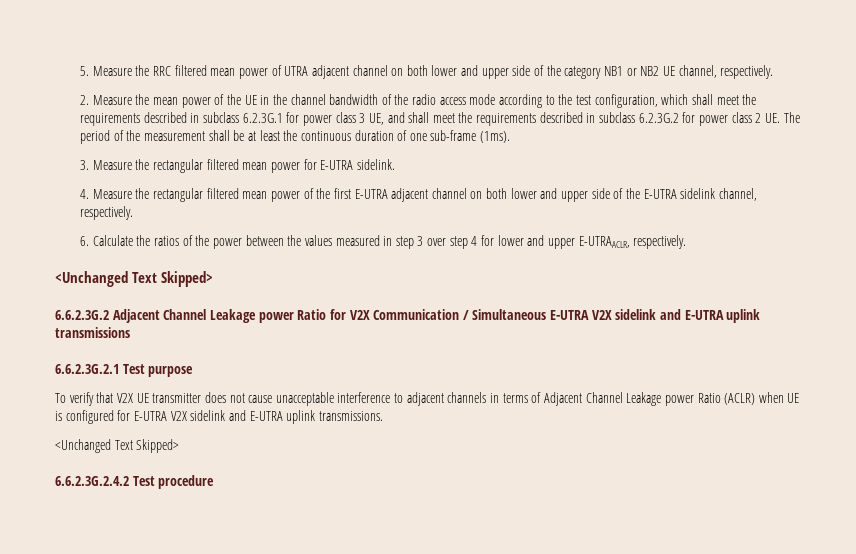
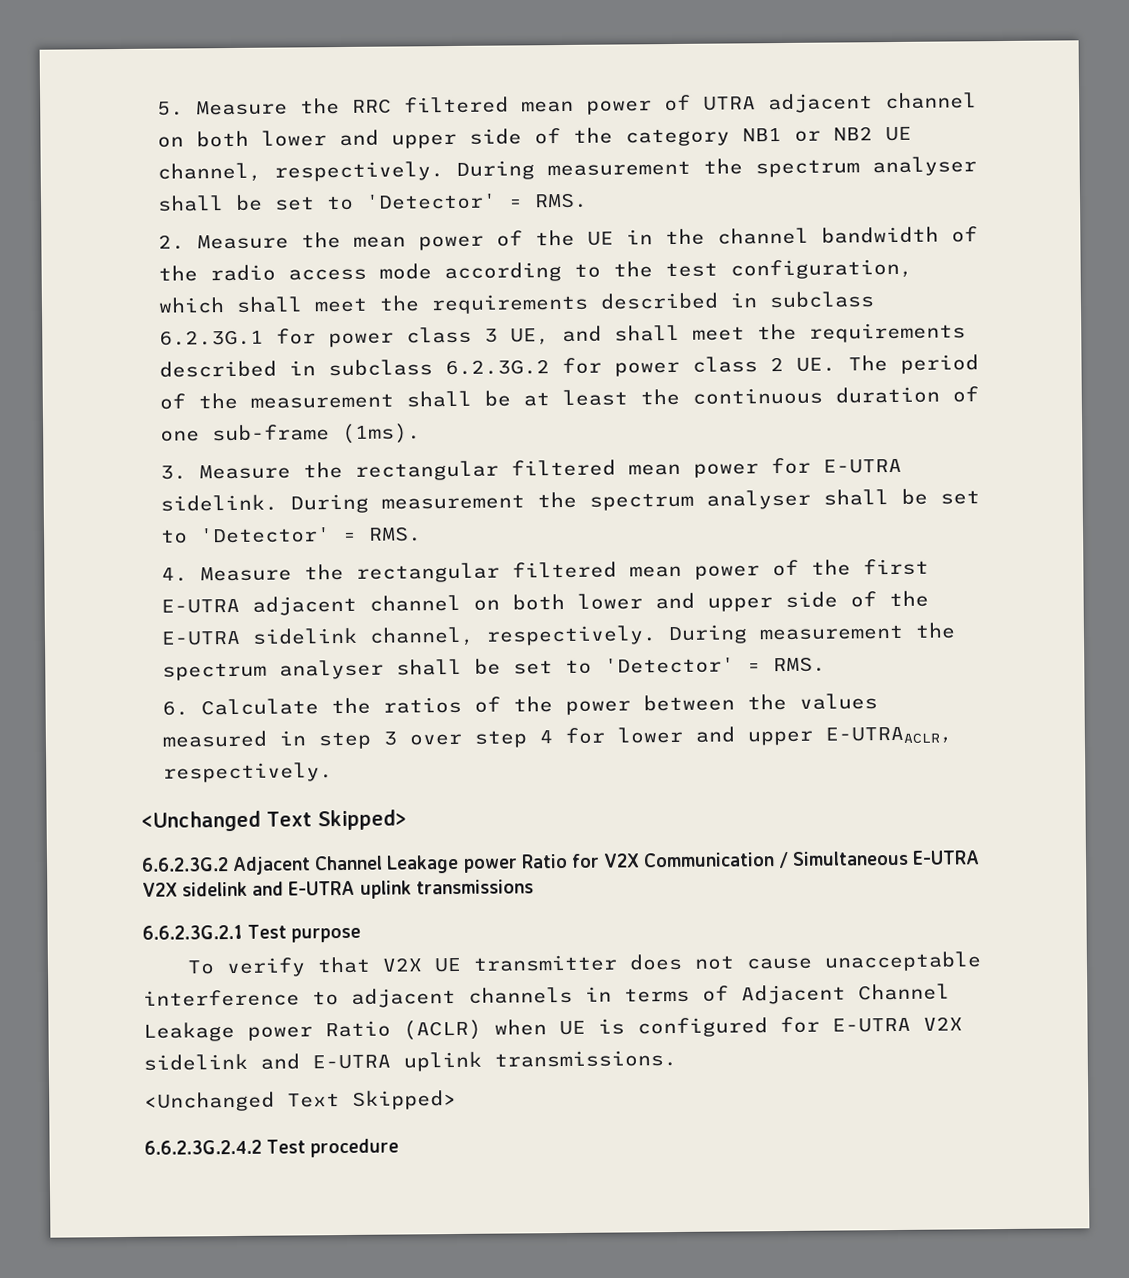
- 5. Measure the RRC filtered mean power of UTRA adjacent channel on both lower and upper side of the category NB1 or NB2 UE channel, respectively.
+ 5. Measure the RRC filtered mean power of UTRA adjacent channel on both lower and upper side of the category NB1 or NB2 UE channel, respectively. During measurement the spectrum analyser shall be set to 'Detector' = RMS.
- 3. Measure the rectangular filtered mean power for E-UTRA sidelink.
+ 3. Measure the rectangular filtered mean power for E-UTRA sidelink. During measurement the spectrum analyser shall be set to 'Detector' = RMS.
- 4. Measure the rectangular filtered mean power of the first E-UTRA adjacent channel on both lower and upper side of the E-UTRA sidelink channel, respectively.
+ 4. Measure the rectangular filtered mean power of the first E-UTRA adjacent channel on both lower and upper side of the E-UTRA sidelink channel, respectively. During measurement the spectrum analyser shall be set to 'Detector' = RMS.

